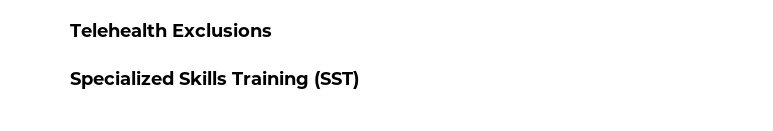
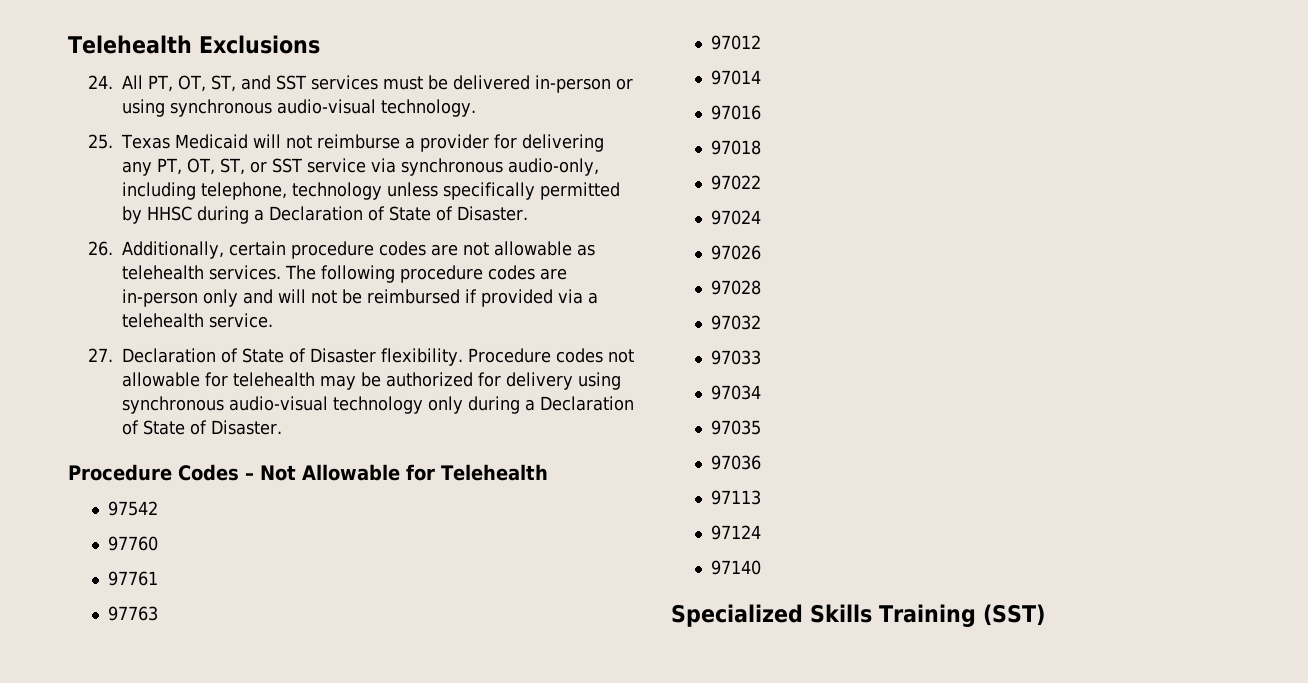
+ 24. All PT, OT, ST, and SST services must be delivered in-person or using synchronous audio-visual technology.
+ 25. Texas Medicaid will not reimburse a provider for delivering any PT, OT, ST, or SST service via synchronous audio-only, including telephone, technology unless specifically permitted by HHSC during a Declaration of State of Disaster.
+ 26. Additionally, certain procedure codes are not allowable as telehealth services. The following procedure codes are in-person only and will not be reimbursed if provided via a telehealth service.
+ 27. Declaration of State of Disaster flexibility. Procedure codes not allowable for telehealth may be authorized for delivery using synchronous audio-visual technology only during a Declaration of State of Disaster.
+ Procedure Codes – Not Allowable for Telehealth
+ 97542
+ 97760
+ 97761
+ 97763
+ 97012
+ 97014
+ 97016
+ 97018
+ 97022
+ 97024
+ 97026
+ 97028
+ 97032
+ 97033
+ 97034
+ 97035
+ 97036
+ 97113
+ 97124
+ 97140

